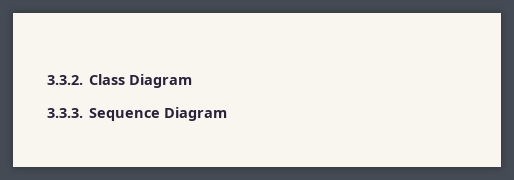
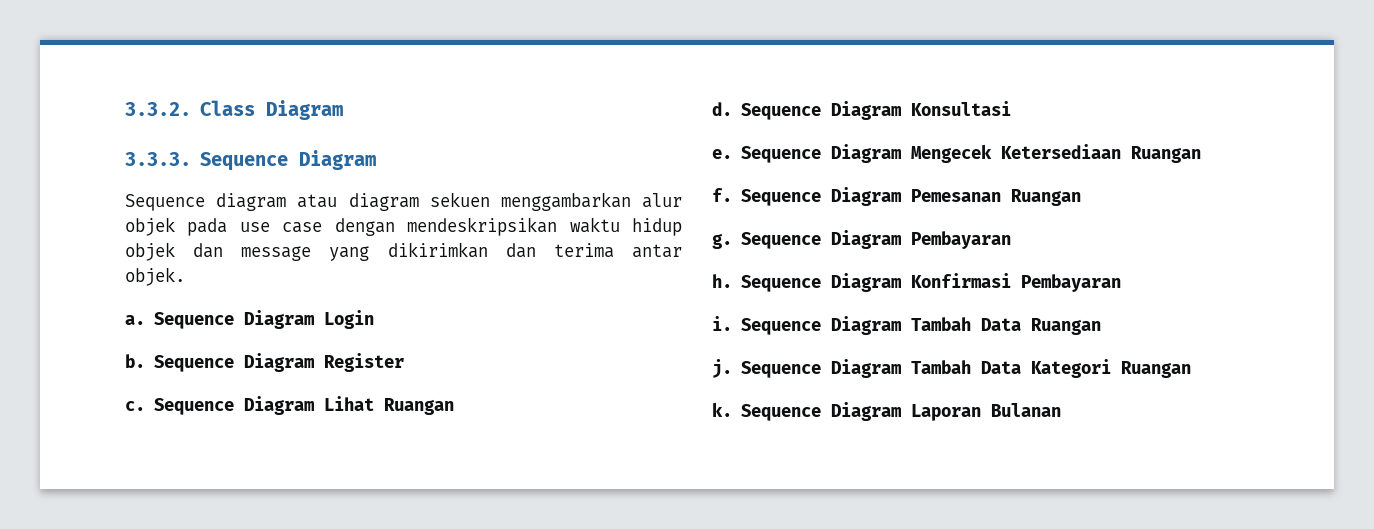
+ Sequence diagram atau diagram sekuen menggambarkan alur objek pada use case dengan mendeskripsikan waktu hidup objek dan message yang dikirimkan dan terima antar objek.
+ a. Sequence Diagram Login
+ b. Sequence Diagram Register
+ c. Sequence Diagram Lihat Ruangan
+ d. Sequence Diagram Konsultasi
+ e. Sequence Diagram Mengecek Ketersediaan Ruangan
+ f. Sequence Diagram Pemesanan Ruangan
+ g. Sequence Diagram Pembayaran
+ h. Sequence Diagram Konfirmasi Pembayaran
+ i. Sequence Diagram Tambah Data Ruangan
+ j. Sequence Diagram Tambah Data Kategori Ruangan
+ k. Sequence Diagram Laporan Bulanan

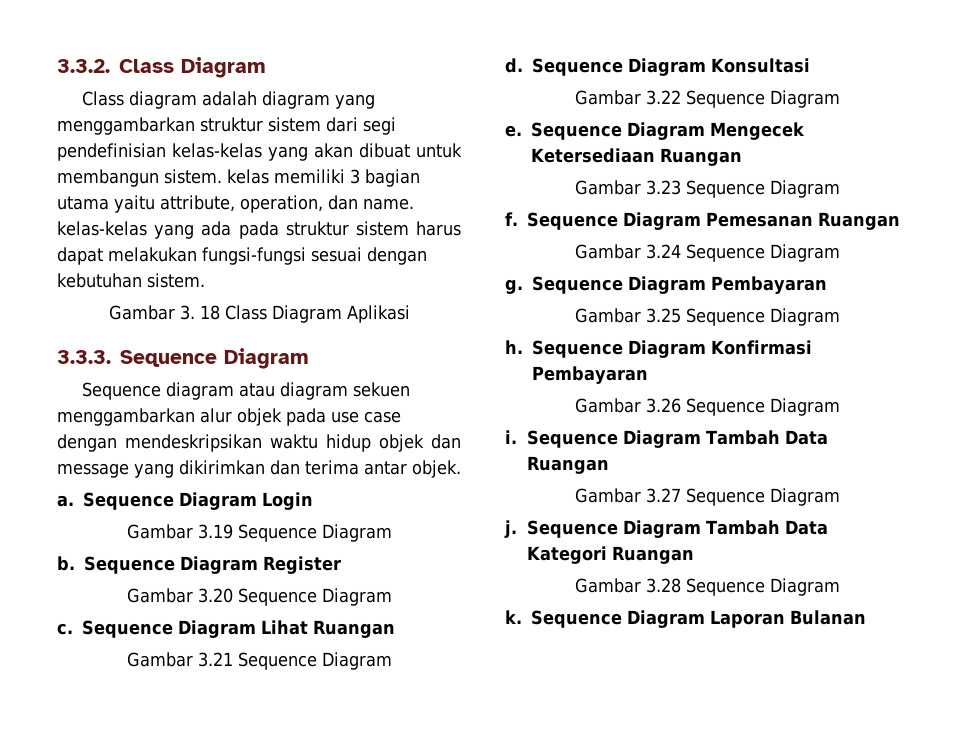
+ Class diagram adalah diagram yang menggambarkan struktur sistem dari segi pendefinisian kelas-kelas yang akan dibuat untuk membangun sistem. kelas memiliki 3 bagian utama yaitu attribute, operation, dan name. kelas-kelas yang ada pada struktur sistem harus dapat melakukan fungsi-fungsi sesuai dengan kebutuhan sistem.
+ Gambar 3. 18 Class Diagram Aplikasi
+ Gambar 3.19 Sequence Diagram
+ Gambar 3.20 Sequence Diagram
+ Gambar 3.21 Sequence Diagram
+ Gambar 3.22 Sequence Diagram
+ Gambar 3.23 Sequence Diagram
+ Gambar 3.24 Sequence Diagram
+ Gambar 3.25 Sequence Diagram
+ Gambar 3.26 Sequence Diagram
+ Gambar 3.27 Sequence Diagram
+ Gambar 3.28 Sequence Diagram

